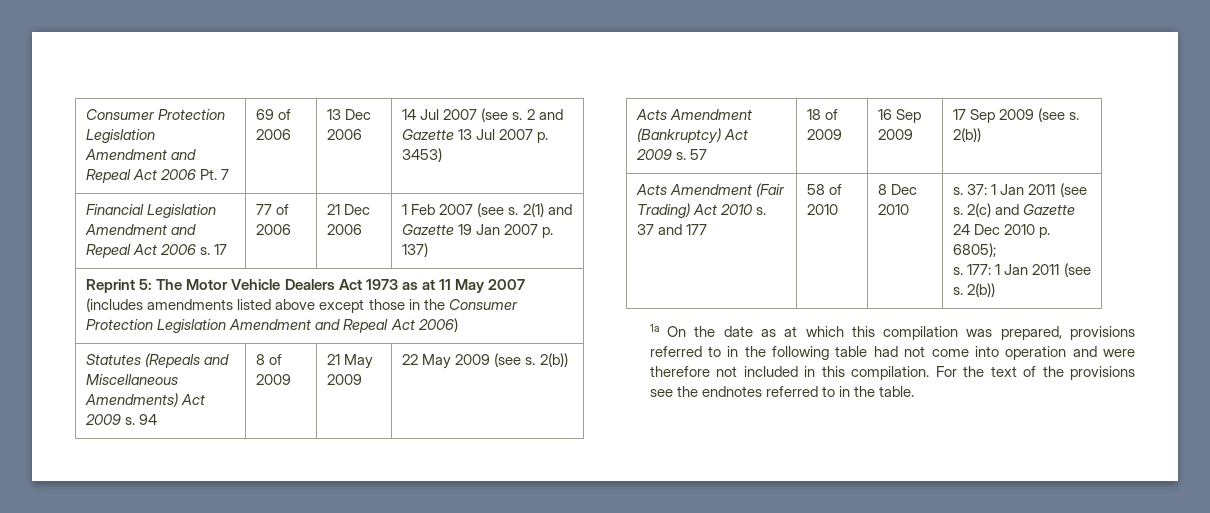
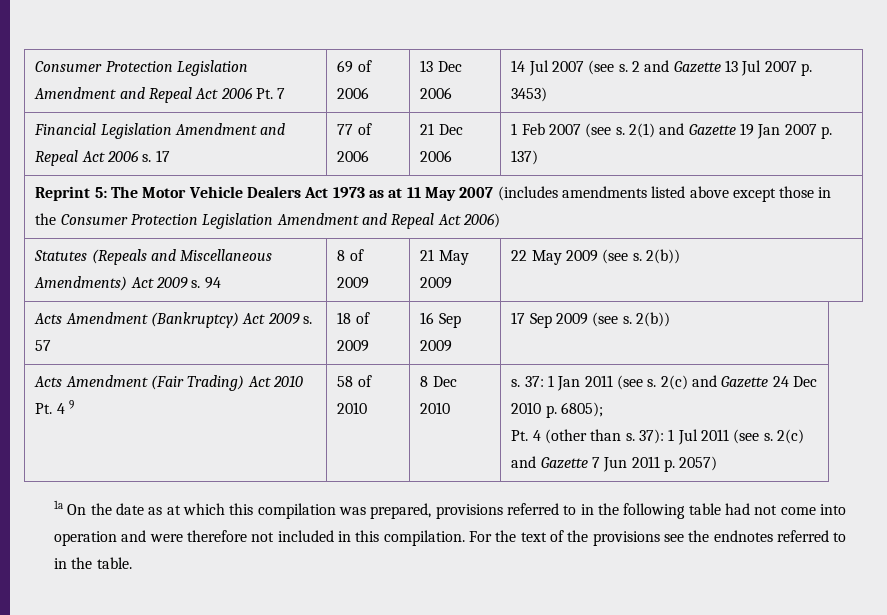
- Acts Amendment (Fair Trading) Act 2010 s. 37 and 177
+ Acts Amendment (Fair Trading) Act 2010 Pt. 4 9
- s. 177: 1 Jan 2011 (see s. 2(b))
+ Pt. 4 (other than s. 37): 1 Jul 2011 (see s. 2(c) and Gazette 7 Jun 2011 p. 2057)

